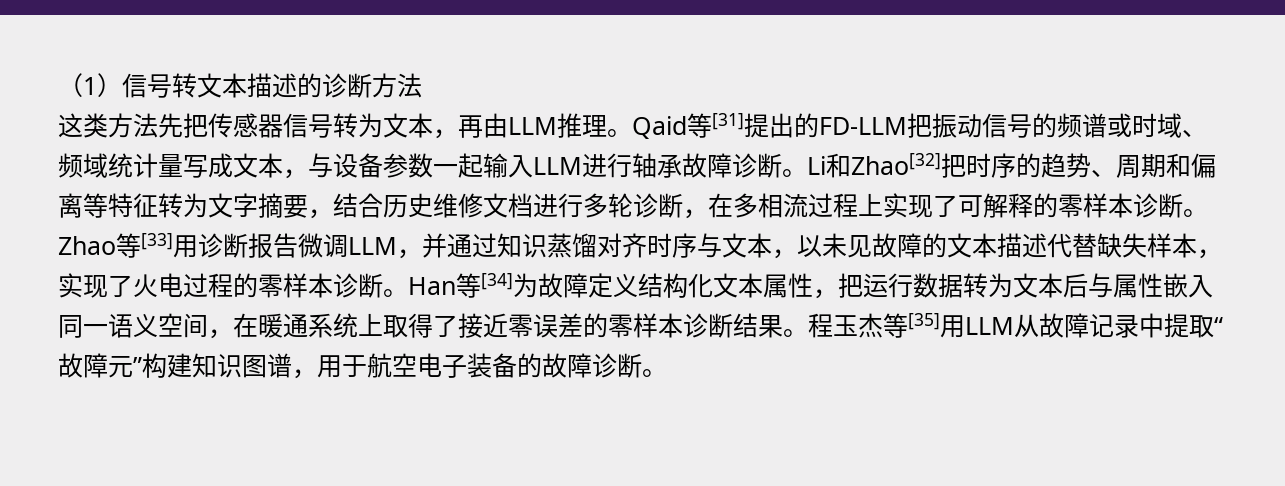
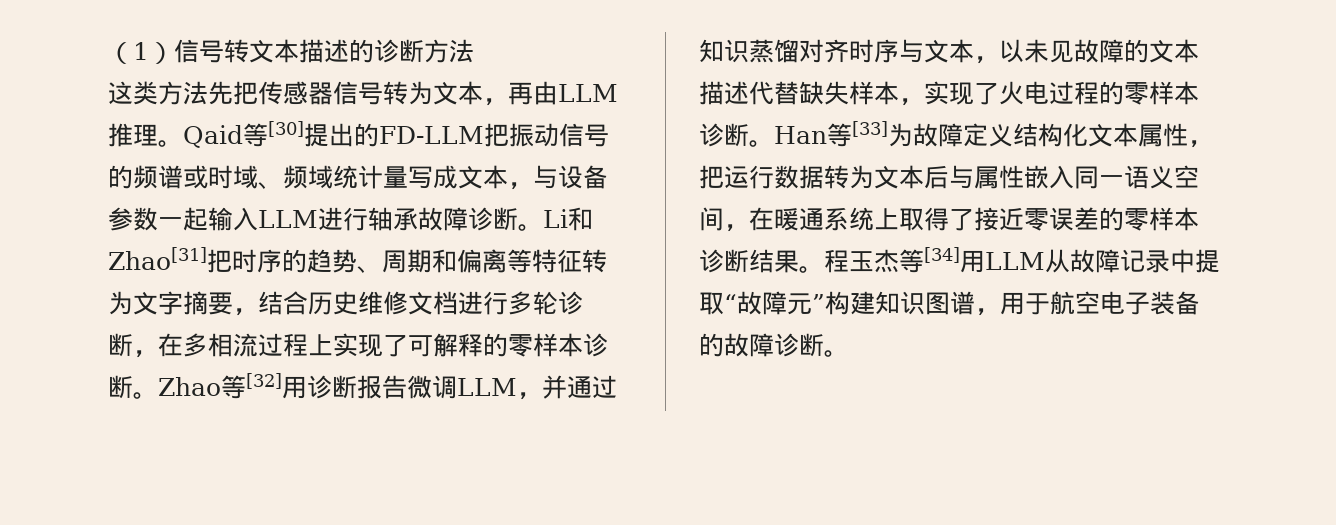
- Qaid等[31]提出的FD-LLM把振动信号的频谱或时域、频域统计量写成文本，与设备参数一起输入LLM进行轴承故障诊断。
+ Qaid等[30]提出的FD-LLM把振动信号的频谱或时域、频域统计量写成文本，与设备参数一起输入LLM进行轴承故障诊断。
- Li和Zhao[32]把时序的趋势、周期和偏离等特征转为文字摘要，结合历史维修文档进行多轮诊断，在多相流过程上实现了可解释的零样本诊断。
+ Li和Zhao[31]把时序的趋势、周期和偏离等特征转为文字摘要，结合历史维修文档进行多轮诊断，在多相流过程上实现了可解释的零样本诊断。
- Zhao等[33]用诊断报告微调LLM，并通过知识蒸馏对齐时序与文本，以未见故障的文本描述代替缺失样本，实现了火电过程的零样本诊断。
+ Zhao等[32]用诊断报告微调LLM，并通过知识蒸馏对齐时序与文本，以未见故障的文本描述代替缺失样本，实现了火电过程的零样本诊断。
- Han等[34]为故障定义结构化文本属性，把运行数据转为文本后与属性嵌入同一语义空间，在暖通系统上取得了接近零误差的零样本诊断结果。
+ Han等[33]为故障定义结构化文本属性，把运行数据转为文本后与属性嵌入同一语义空间，在暖通系统上取得了接近零误差的零样本诊断结果。
- 程玉杰等[35]用LLM从故障记录中提取“故障元”构建知识图谱，用于航空电子装备的故障诊断。
+ 程玉杰等[34]用LLM从故障记录中提取“故障元”构建知识图谱，用于航空电子装备的故障诊断。

